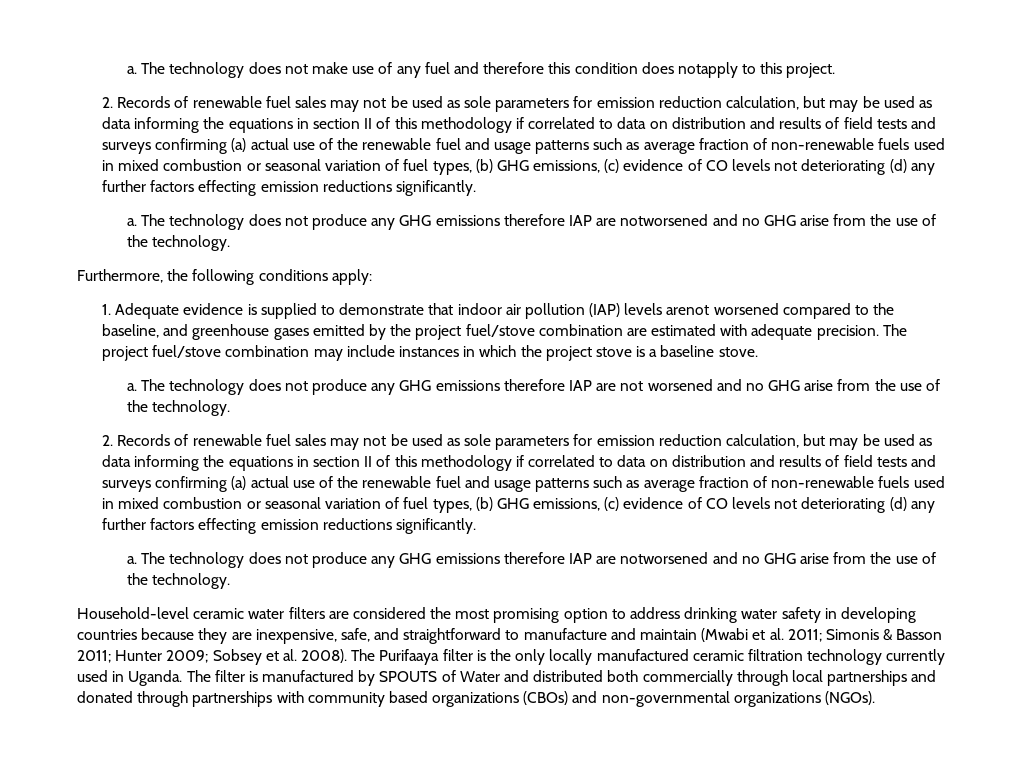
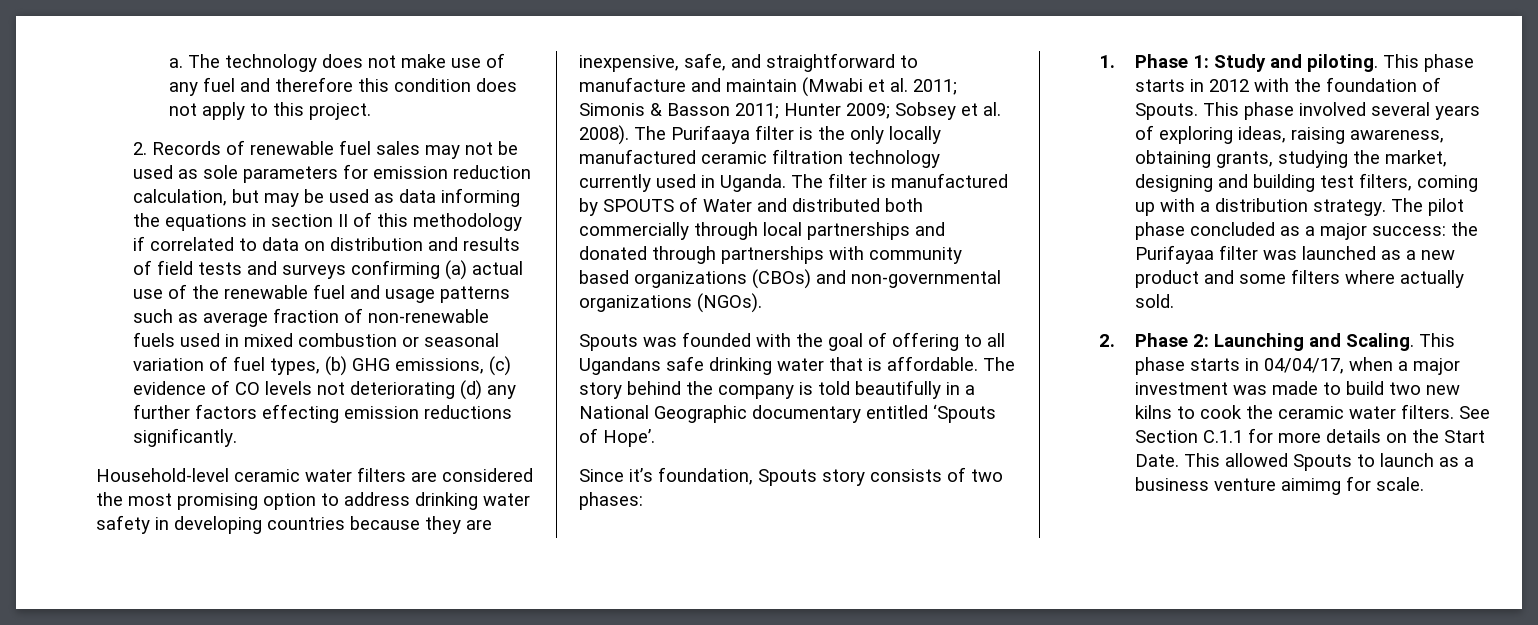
- The technology does not make use of any fuel and therefore this condition does notapply to this project.
+ The technology does not make use of any fuel and therefore this condition does not apply to this project.
  2. Records of renewable fuel sales may not be used as sole parameters for emission reduction calculation, but may be used as data informing the equations in section II of this methodology if correlated to data on distribution and results of field tests and surveys confirming (a) actual use of the renewable fuel and usage patterns such as average fraction of non-renewable fuels used in mixed combustion or seasonal variation of fuel types, (b) GHG emissions, (c) evidence of CO levels not deteriorating (d) any further factors effecting emission reductions significantly.
- a. The technology does not produce any GHG emissions therefore IAP are notworsened and no GHG arise from the use of the technology.
- Furthermore, the following conditions apply:
- 1. Adequate evidence is supplied to demonstrate that indoor air pollution (IAP) levels arenot worsened compared to the baseline, and greenhouse gases emitted by the project fuel/stove combination are estimated with adequate precision. The project fuel/stove combination may include instances in which the project stove is a baseline stove.
- a. The technology does not produce any GHG emissions therefore IAP are not worsened and no GHG arise from the use of the technology.
- 2. Records of renewable fuel sales may not be used as sole parameters for emission reduction calculation, but may be used as data informing the equations in section II of this methodology if correlated to data on distribution and results of field tests and surveys confirming (a) actual use of the renewable fuel and usage patterns such as average fraction of non-renewable fuels used in mixed combustion or seasonal variation of fuel types, (b) GHG emissions, (c) evidence of CO levels not deteriorating (d) any further factors effecting emission reductions significantly.
- a. The technology does not produce any GHG emissions therefore IAP are notworsened and no GHG arise from the use of the technology.
+ Spouts was founded with the goal of offering to all Ugandans safe drinking water that is affordable. The story behind the company is told beautifully in a National Geographic documentary entitled ‘Spouts of Hope’.
+ Since it’s foundation, Spouts story consists of two phases:
+ 1. Phase 1: Study and piloting. This phase starts in 2012 with the foundation of Spouts. This phase involved several years of exploring ideas, raising awareness, obtaining grants, studying the market, designing and building test filters, coming up with a distribution strategy. The pilot phase concluded as a major success: the Purifayaa filter was launched as a new product and some filters where actually sold.
+ 2. Phase 2: Launching and Scaling. This phase starts in 04/04/17, when a major investment was made to build two new kilns to cook the ceramic water filters. See Section C.1.1 for more details on the Start Date. This allowed Spouts to launch as a business venture aimimg for scale.

